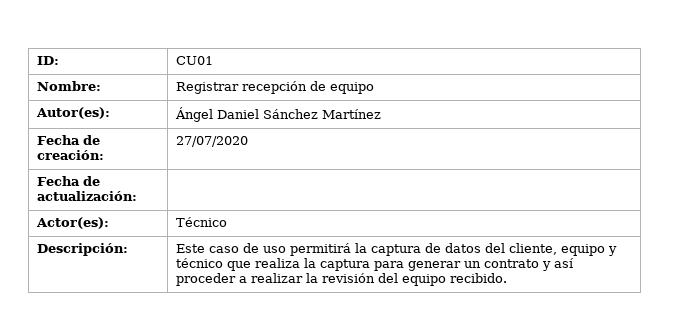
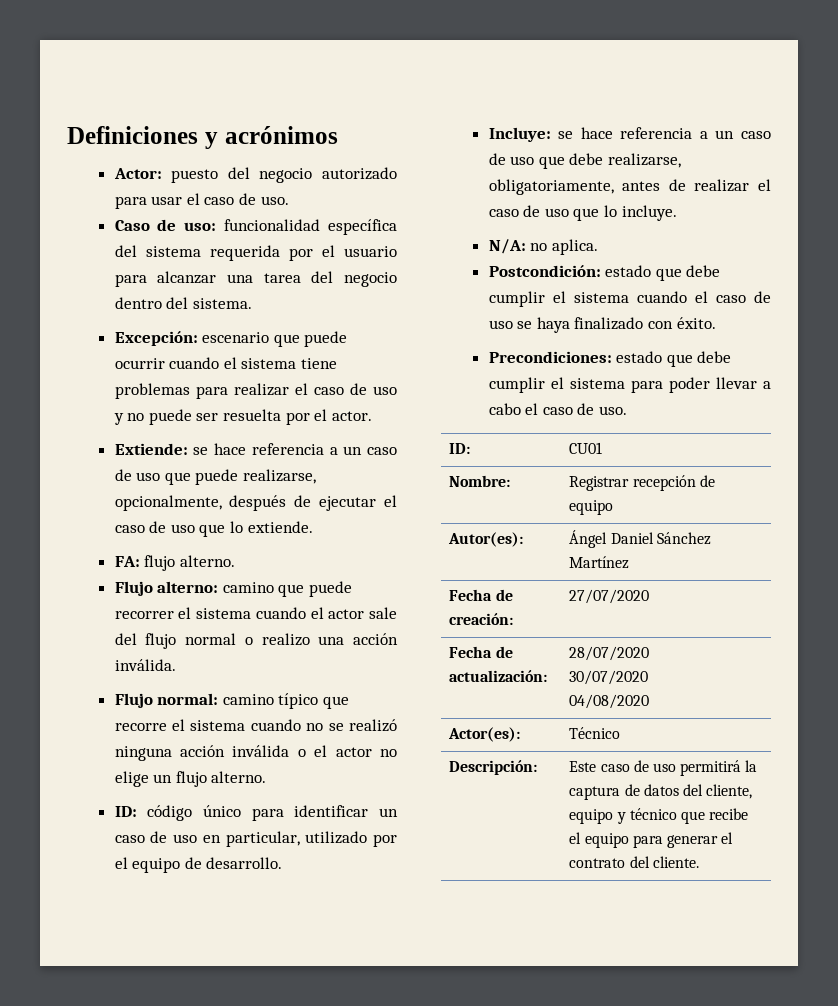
+ Definiciones y acrónimos
+ Actor: puesto del negocio autorizado para usar el caso de uso.
+ Caso de uso: funcionalidad específica del sistema requerida por el usuario para alcanzar una tarea del negocio dentro del sistema.
+ Excepción: escenario que puede ocurrir cuando el sistema tiene problemas para realizar el caso de uso y no puede ser resuelta por el actor.
+ Extiende: se hace referencia a un caso de uso que puede realizarse, opcionalmente, después de ejecutar el caso de uso que lo extiende.
+ FA: flujo alterno.
+ Flujo alterno: camino que puede recorrer el sistema cuando el actor sale del flujo normal o realizo una acción inválida.
+ Flujo normal: camino típico que recorre el sistema cuando no se realizó ninguna acción inválida o el actor no elige un flujo alterno.
+ ID: código único para identificar un caso de uso en particular, utilizado por el equipo de desarrollo.
+ Incluye: se hace referencia a un caso de uso que debe realizarse, obligatoriamente, antes de realizar el caso de uso que lo incluye.
+ N/A: no aplica.
+ Postcondición: estado que debe cumplir el sistema cuando el caso de uso se haya finalizado con éxito.
+ Precondiciones: estado que debe cumplir el sistema para poder llevar a cabo el caso de uso.
- Fecha de actualización: |
+ Fecha de actualización: | 28/07/2020
+ 30/07/2020
+ 04/08/2020
- Descripción: | Este caso de uso permitirá la captura de datos del cliente, equipo y técnico que realiza la captura para generar un contrato y así proceder a realizar la revisión del equipo recibido.
+ Descripción: | Este caso de uso permitirá la captura de datos del cliente, equipo y técnico que recibe el equipo para generar el contrato del cliente.

